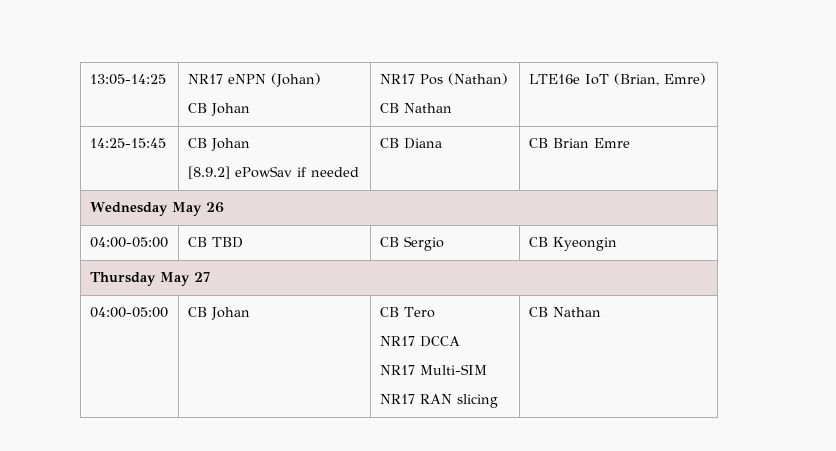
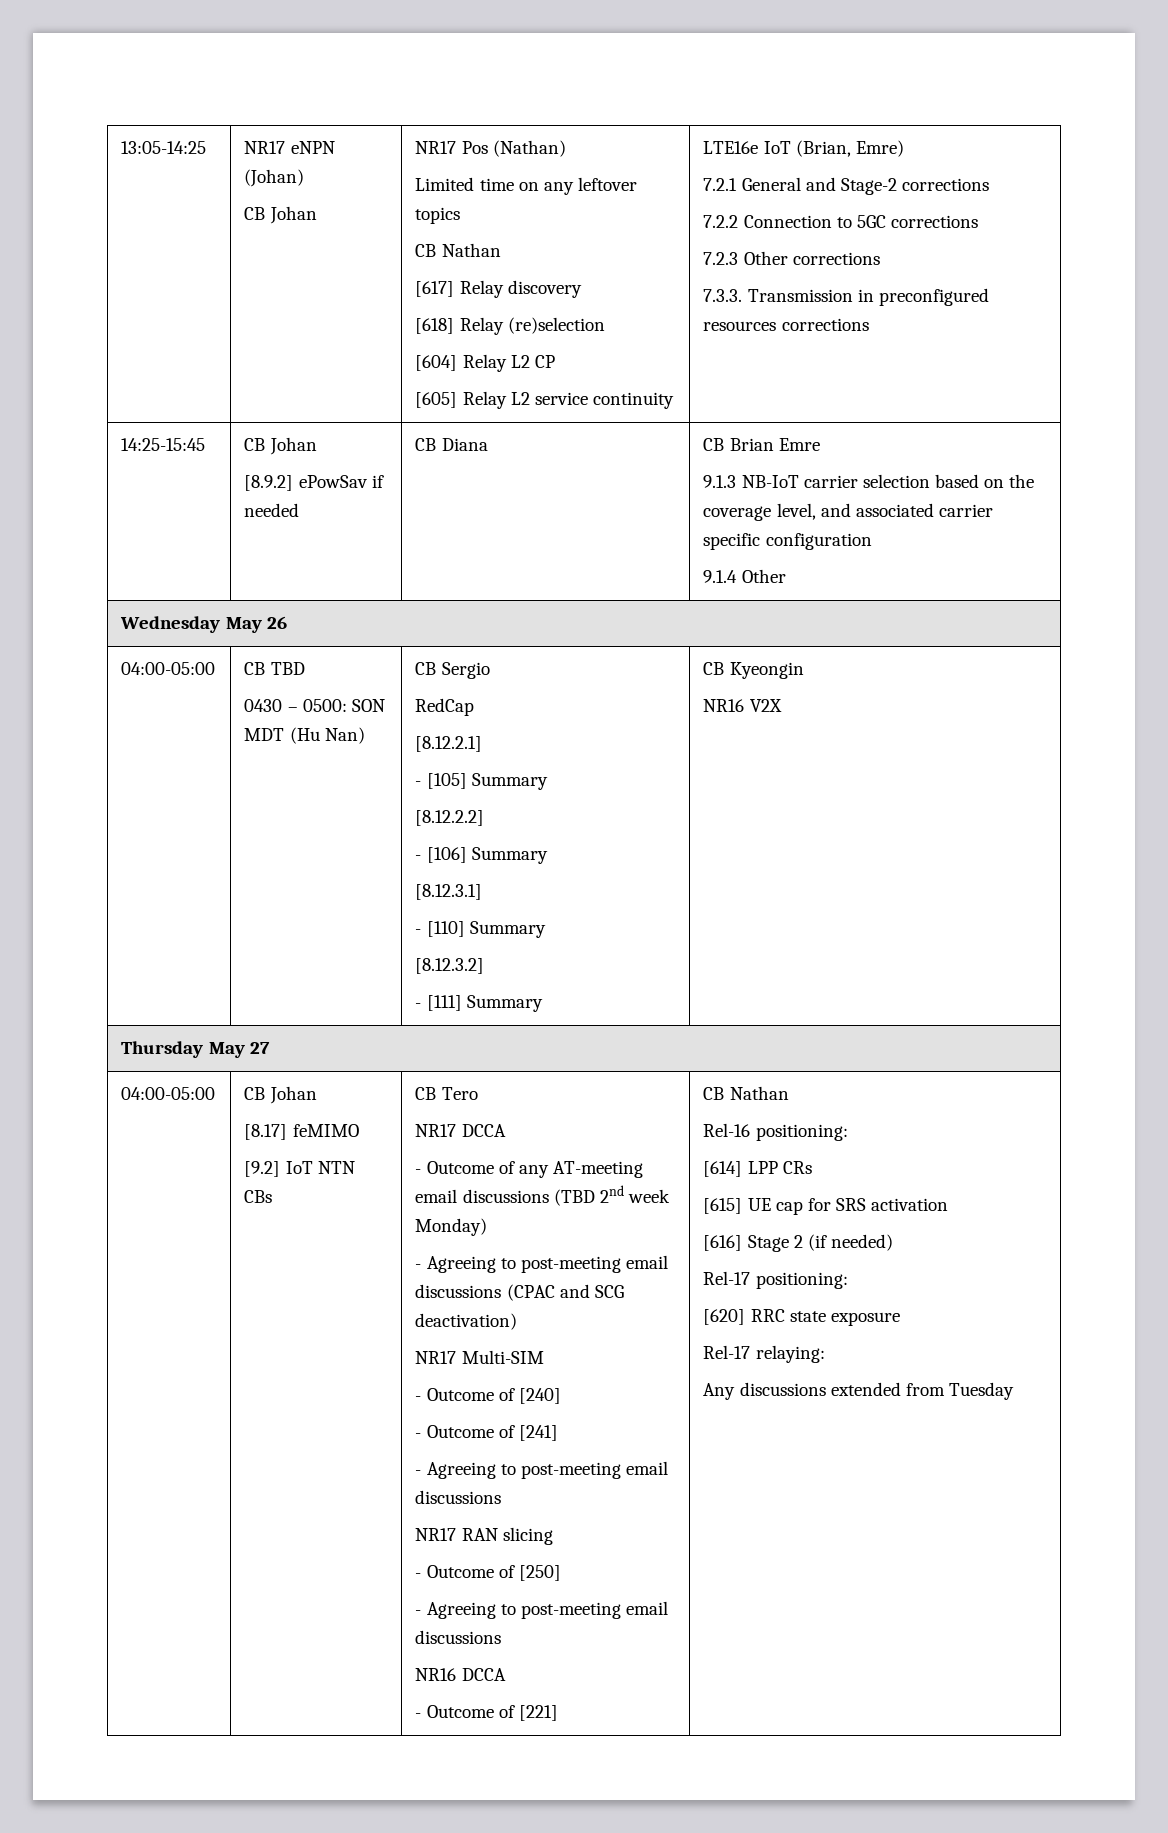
- CB Nathan | LTE16e IoT (Brian, Emre)
+ Limited time on any leftover topics
+ CB Nathan
+ [617] Relay discovery
+ [618] Relay (re)selection
+ [604] Relay L2 CP
+ [605] Relay L2 service continuity | LTE16e IoT (Brian, Emre)
+ 7.2.1 General and Stage-2 corrections
+ 7.2.2 Connection to 5GC corrections
+ 7.2.3 Other corrections
+ 7.3.3. Transmission in preconfigured resources corrections
  14:25-15:45 | CB Johan
  [8.9.2] ePowSav if needed | CB Diana | CB Brian Emre
+ 9.1.3 NB-IoT carrier selection based on the coverage level, and associated carrier specific configuration
+ 9.1.4 Other
- 04:00-05:00 | CB TBD | CB Sergio | CB Kyeongin
+ 04:00-05:00 | CB TBD
+ 0430 – 0500: SON MDT (Hu Nan) | CB Sergio
+ RedCap
+ [8.12.2.1]
+ - [105] Summary
+ [8.12.2.2]
+ - [106] Summary
+ [8.12.3.1]
+ - [110] Summary
+ [8.12.3.2]
+ - [111] Summary | CB Kyeongin
+ NR16 V2X
- CB Tero
+ [8.17] feMIMO
+ [9.2] IoT NTN CBs | CB Tero
  NR17 DCCA
+ - Outcome of any AT-meeting email discussions (TBD 2nd week Monday)
+ - Agreeing to post-meeting email discussions (CPAC and SCG deactivation)
  NR17 Multi-SIM
- NR17 RAN slicing | CB Nathan
+ - Outcome of [240]
+ - Outcome of [241]
+ - Agreeing to post-meeting email discussions
+ NR17 RAN slicing
+ - Outcome of [250]
+ - Agreeing to post-meeting email discussions
+ NR16 DCCA
+ - Outcome of [221] | CB Nathan
+ Rel-16 positioning:
+ [614] LPP CRs
+ [615] UE cap for SRS activation
+ [616] Stage 2 (if needed)
+ Rel-17 positioning:
+ [620] RRC state exposure
+ Rel-17 relaying:
+ Any discussions extended from Tuesday

